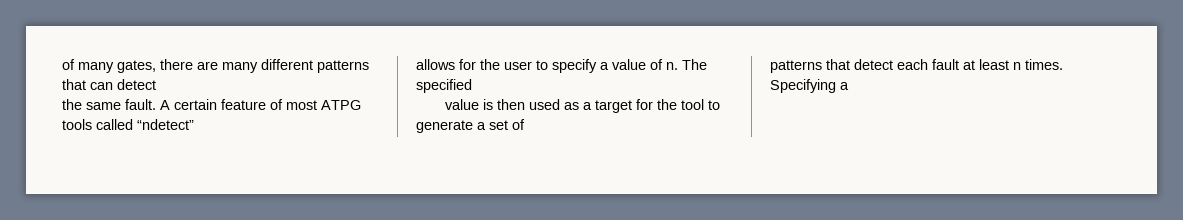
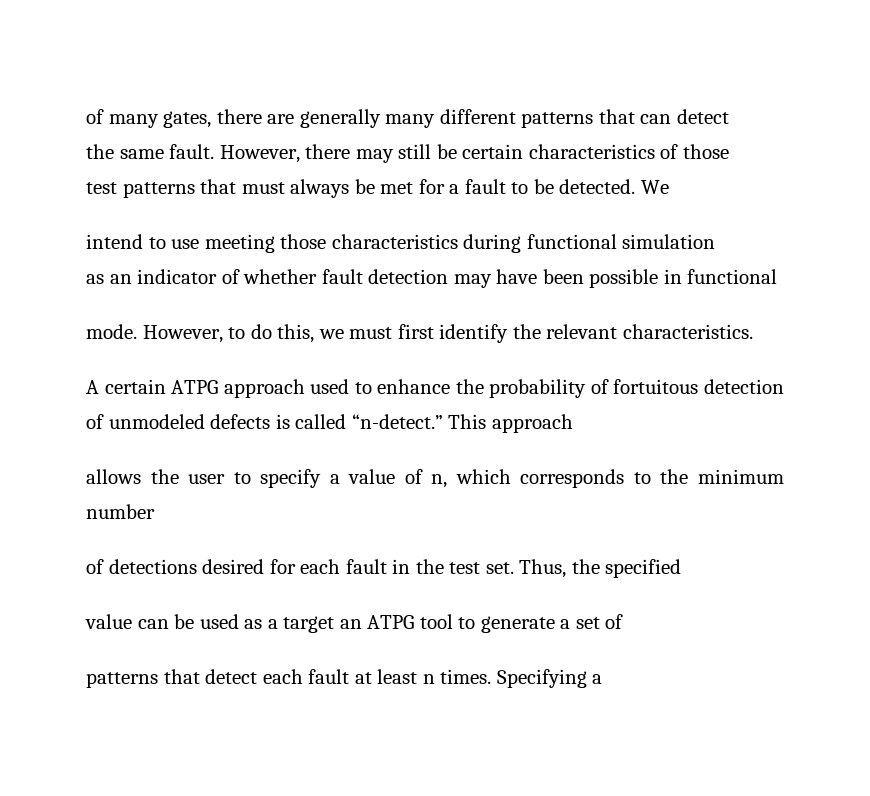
- of many gates, there are many different patterns that can detect
+ of many gates, there are generally many different patterns that can detect
- A certain feature of most ATPG tools called “ndetect”
+ However, there may still be certain characteristics of those
+ test patterns that must always be met for a fault to be detected. We
+ intend to use meeting those characteristics during functional simulation
+ as an indicator of whether fault detection may have been possible in functional
+ mode. However, to do this, we must first identify the relevant characteristics.
+ A certain ATPG approach used to enhance the probability of fortuitous detection of unmodeled defects is called “n-detect.” This approach
- allows for the user to specify a value of n. The specified
+ allows the user to specify a value of n, which corresponds to the minimum number
+ of detections desired for each fault in the test set. Thus, the specified
- value is then used as a target for the tool to generate a set of
+ value can be used as a target an ATPG tool to generate a set of

